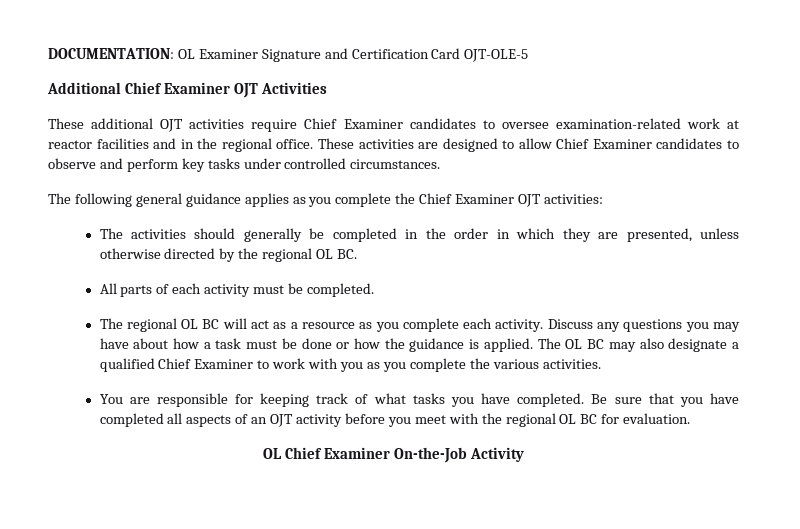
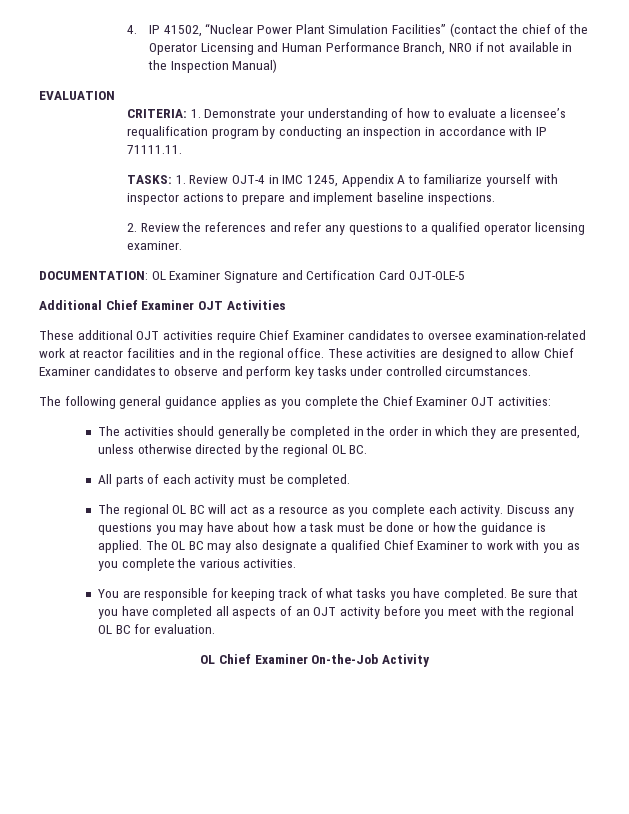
+ 4. IP 41502, “Nuclear Power Plant Simulation Facilities” (contact the chief of the Operator Licensing and Human Performance Branch, NRO if not available in the Inspection Manual)
+ EVALUATION
+ CRITERIA: 1. Demonstrate your understanding of how to evaluate a licensee’s requalification program by conducting an inspection in accordance with IP 71111.11.
+ TASKS: 1. Review OJT-4 in IMC 1245, Appendix A to familiarize yourself with inspector actions to prepare and implement baseline inspections.
+ 2. Review the references and refer any questions to a qualified operator licensing examiner.

